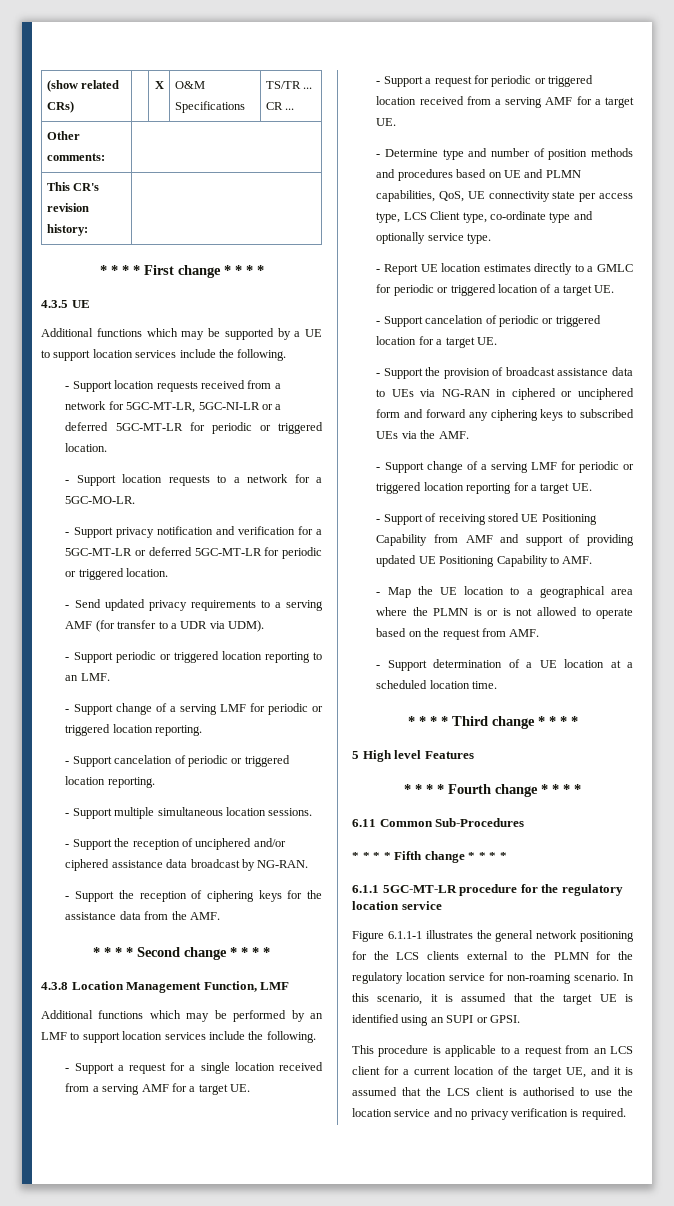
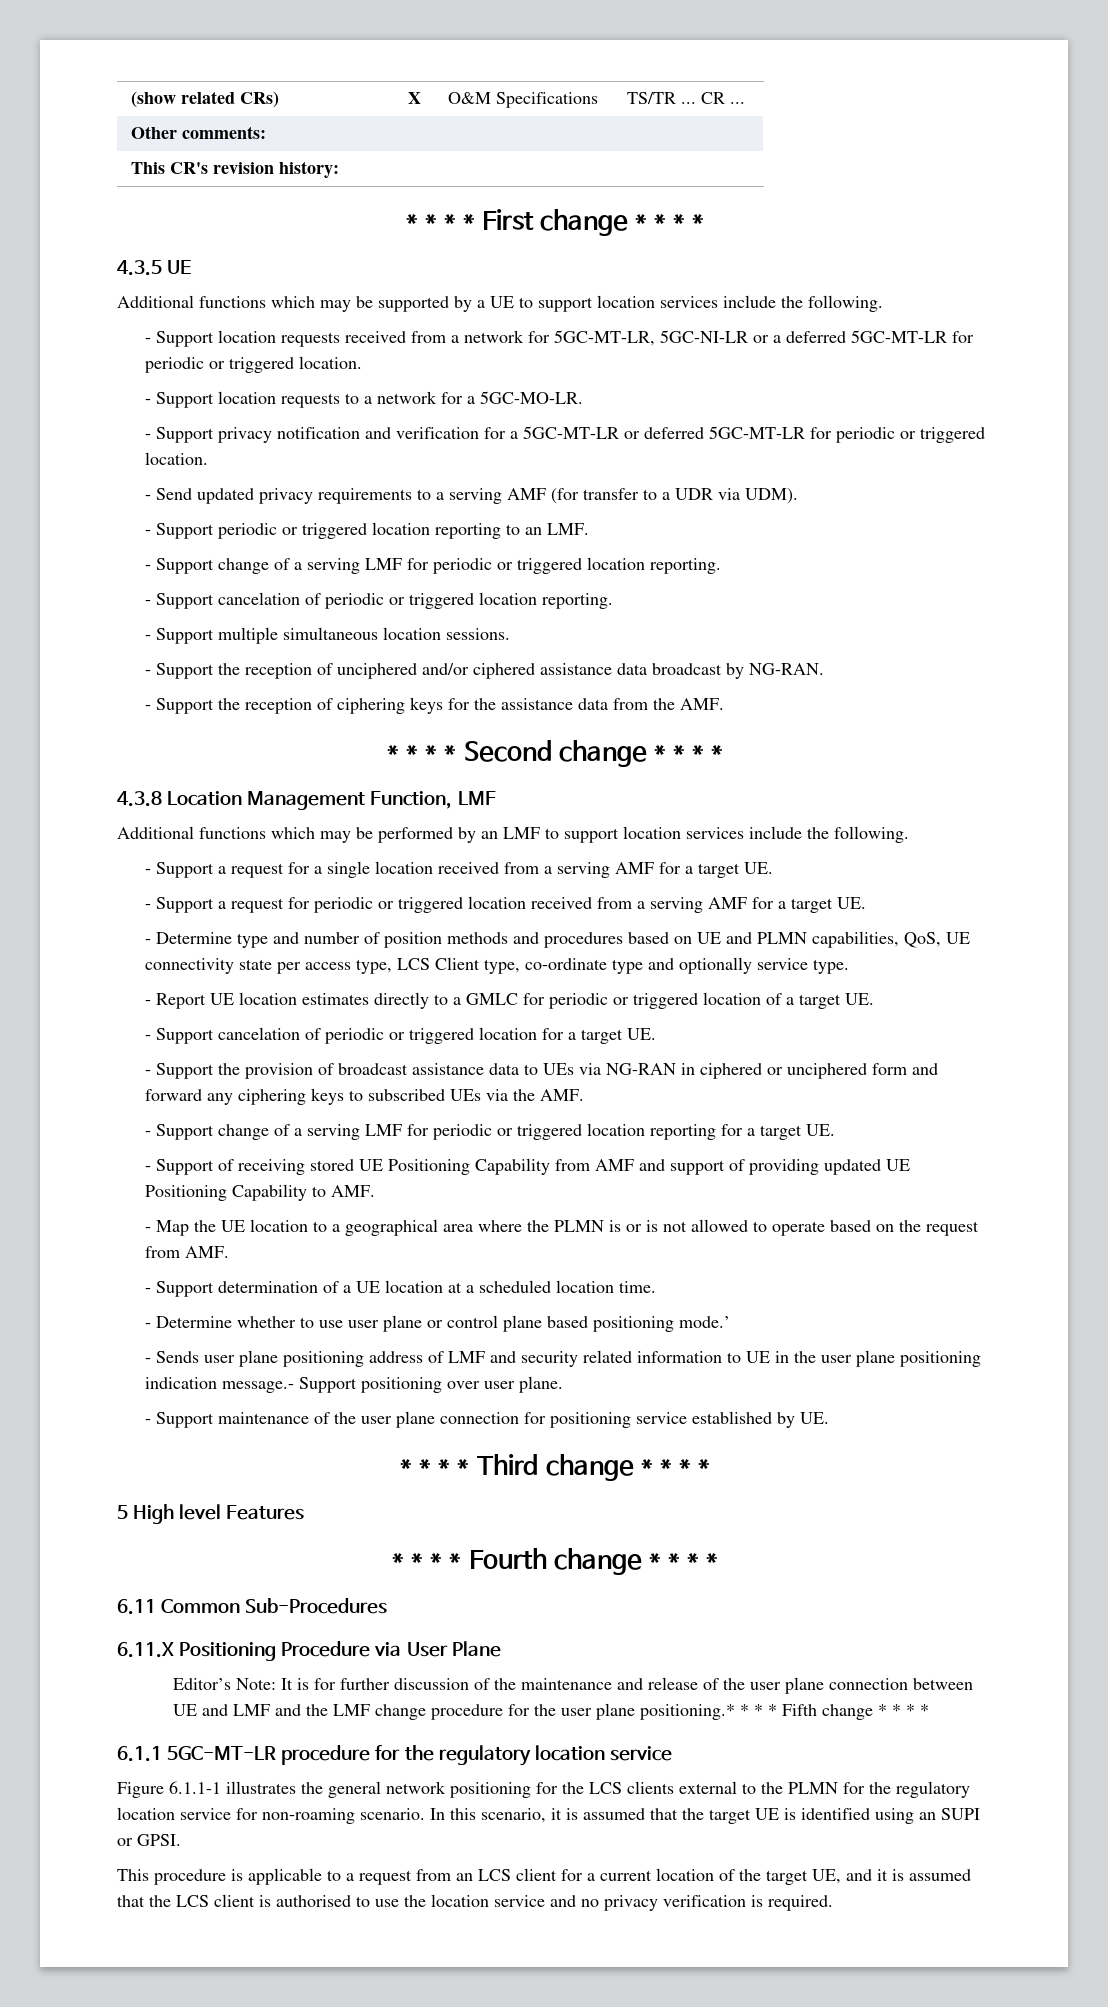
+ - Determine whether to use user plane or control plane based positioning mode.’
+ - Sends user plane positioning address of LMF and security related information to UE in the user plane positioning indication message.- Support positioning over user plane.
+ - Support maintenance of the user plane connection for positioning service established by UE.
- * * * * Fifth change * * * *
+ 6.11.X Positioning Procedure via User Plane
+ Editor’s Note: It is for further discussion of the maintenance and release of the user plane connection between UE and LMF and the LMF change procedure for the user plane positioning.* * * * Fifth change * * * *

